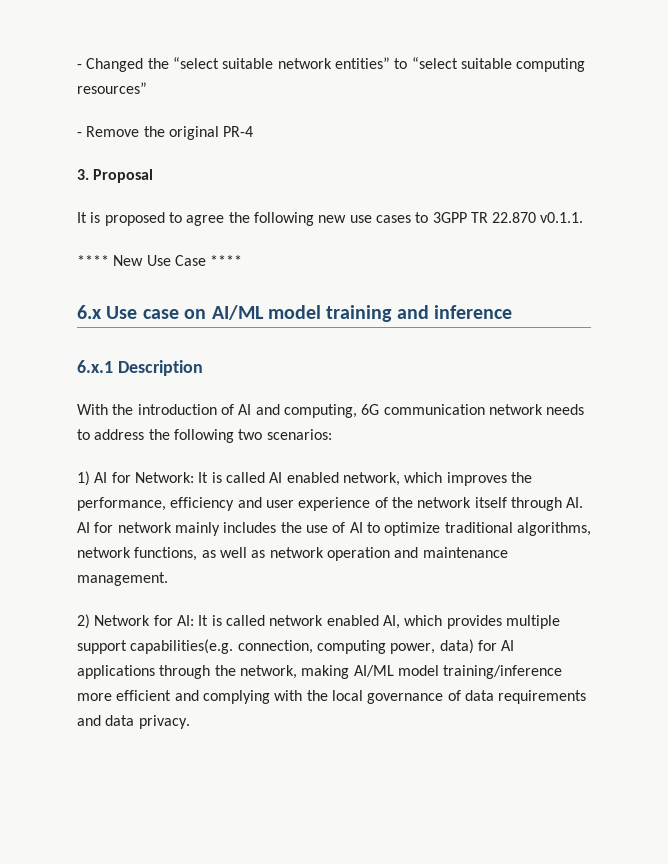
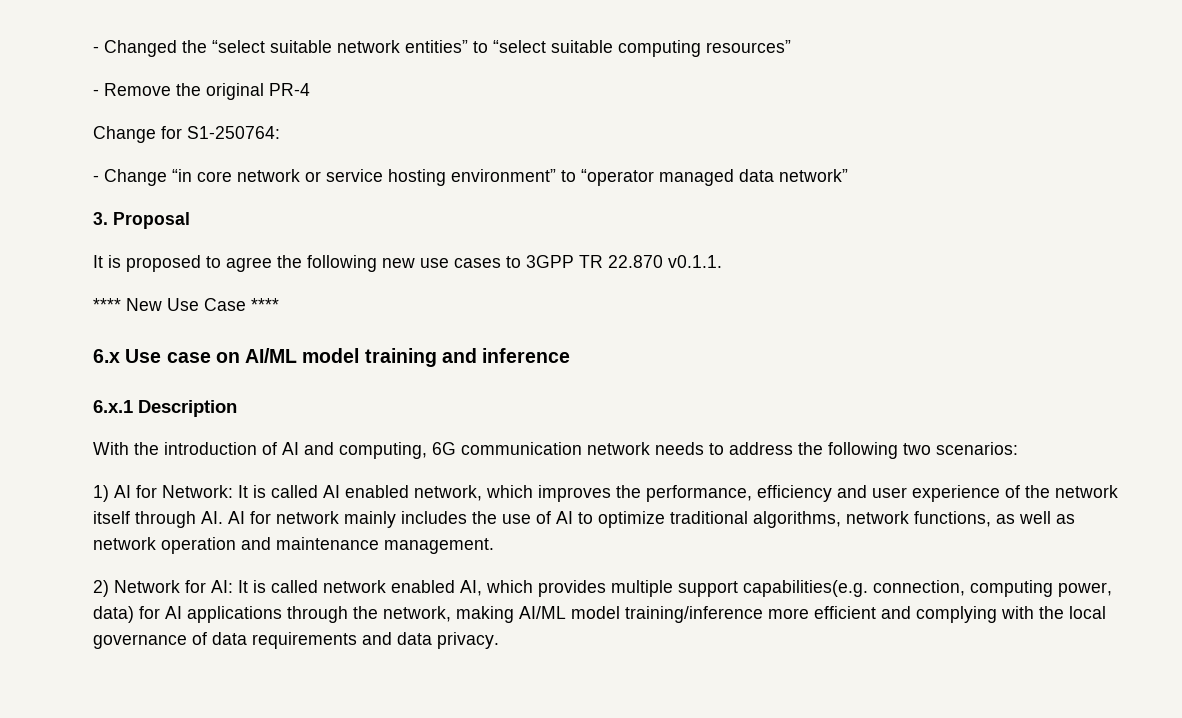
+ Change for S1-250764:
+ - Change “in core network or service hosting environment” to “operator managed data network”

